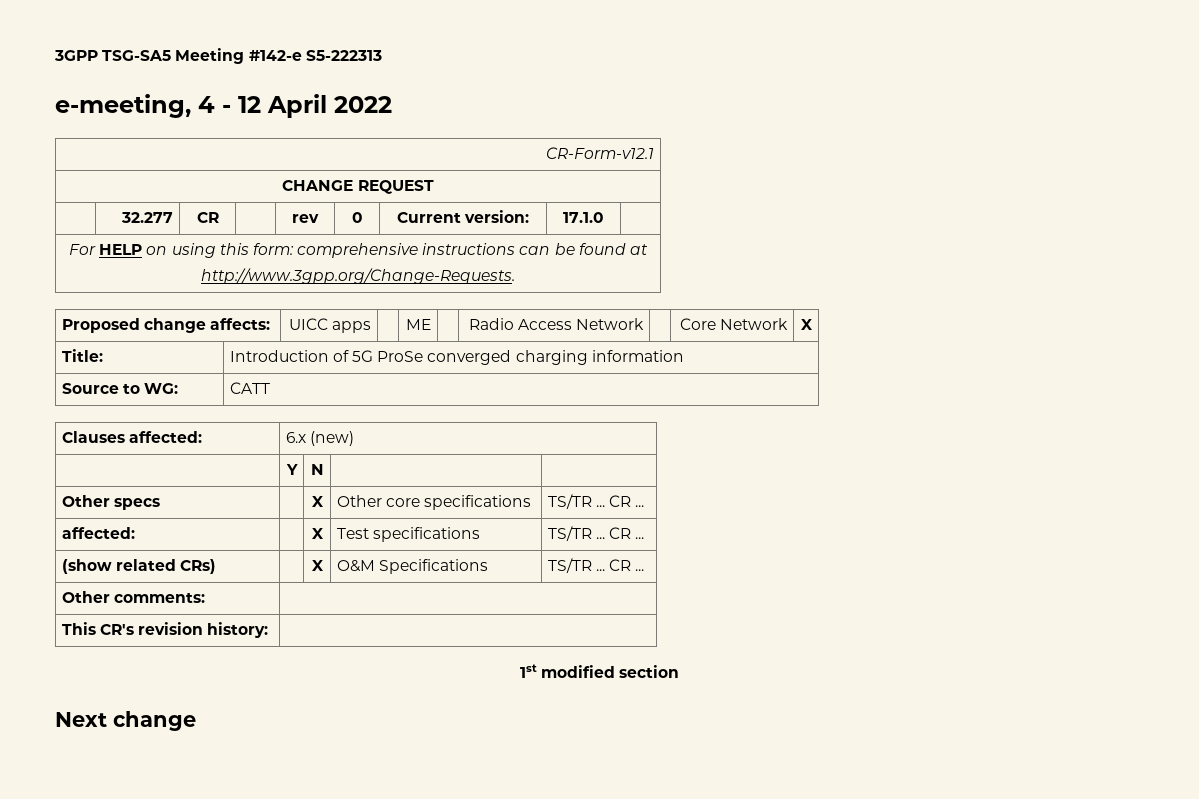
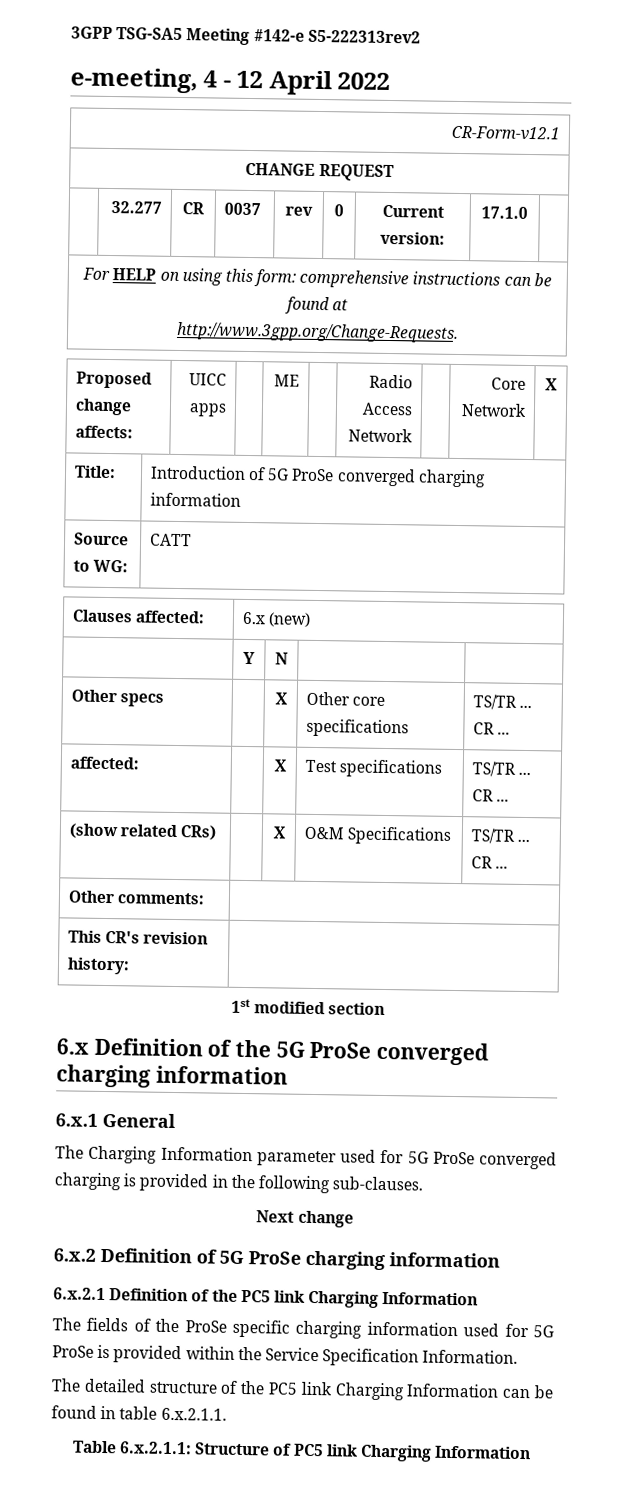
- 3GPP TSG-SA5 Meeting #142-e S5-222313
+ 3GPP TSG-SA5 Meeting #142-e S5-222313rev2
- | 32.277 | CR | | rev | 0 | Current version: | 17.1.0 |
+ | 32.277 | CR | 0037 | rev | 0 | Current version: | 17.1.0 |
+ 6.x Definition of the 5G ProSe converged charging information
+ 6.x.1 General
+ The Charging Information parameter used for 5G ProSe converged charging is provided in the following sub-clauses.
  Next change
+ 6.x.2 Definition of 5G ProSe charging information
+ 6.x.2.1 Definition of the PC5 link Charging Information
+ The fields of the ProSe specific charging information used for 5G ProSe is provided within the Service Specification Information.
+ The detailed structure of the PC5 link Charging Information can be found in table 6.x.2.1.1.
+ Table 6.x.2.1.1: Structure of PC5 link Charging Information

